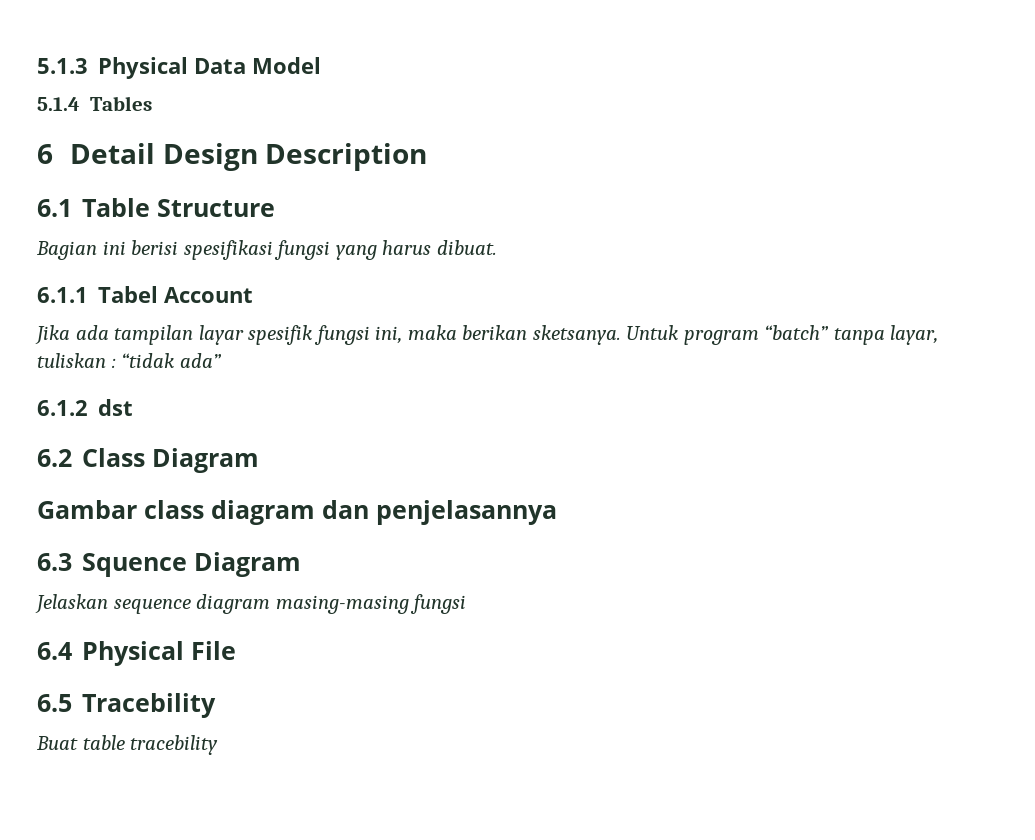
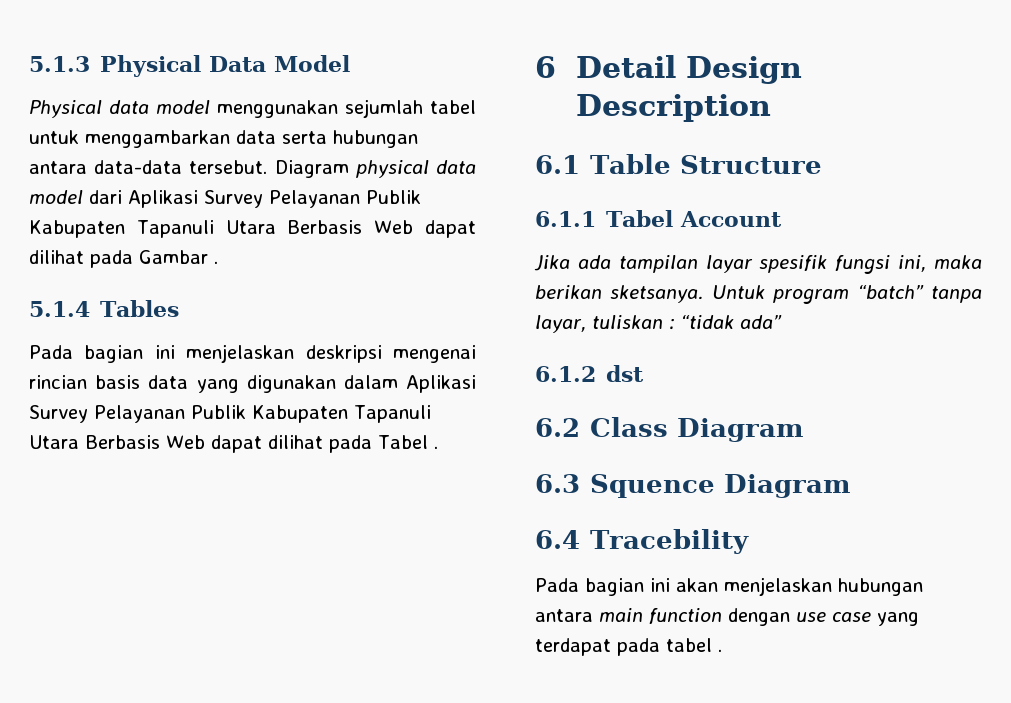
+ Physical data model menggunakan sejumlah tabel untuk menggambarkan data serta hubungan antara data-data tersebut. Diagram physical data model dari Aplikasi Survey Pelayanan Publik Kabupaten Tapanuli Utara Berbasis Web dapat dilihat pada Gambar .
  5.1.4 Tables
+ Pada bagian ini menjelaskan deskripsi mengenai rincian basis data yang digunakan dalam Aplikasi Survey Pelayanan Publik Kabupaten Tapanuli Utara Berbasis Web dapat dilihat pada Tabel .
- Bagian ini berisi spesifikasi fungsi yang harus dibuat.
- Gambar class diagram dan penjelasannya
  6.3 Squence Diagram
- Jelaskan sequence diagram masing-masing fungsi
- 6.4 Physical File
- 6.5 Tracebility
- Buat table tracebility
+ 6.4 Tracebility
+ Pada bagian ini akan menjelaskan hubungan antara main function dengan use case yang terdapat pada tabel .

